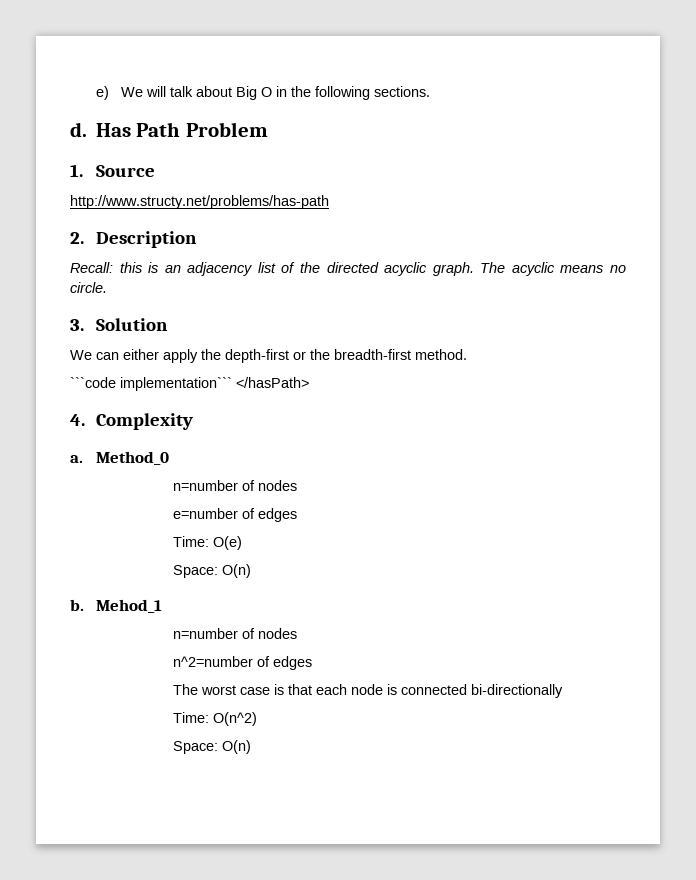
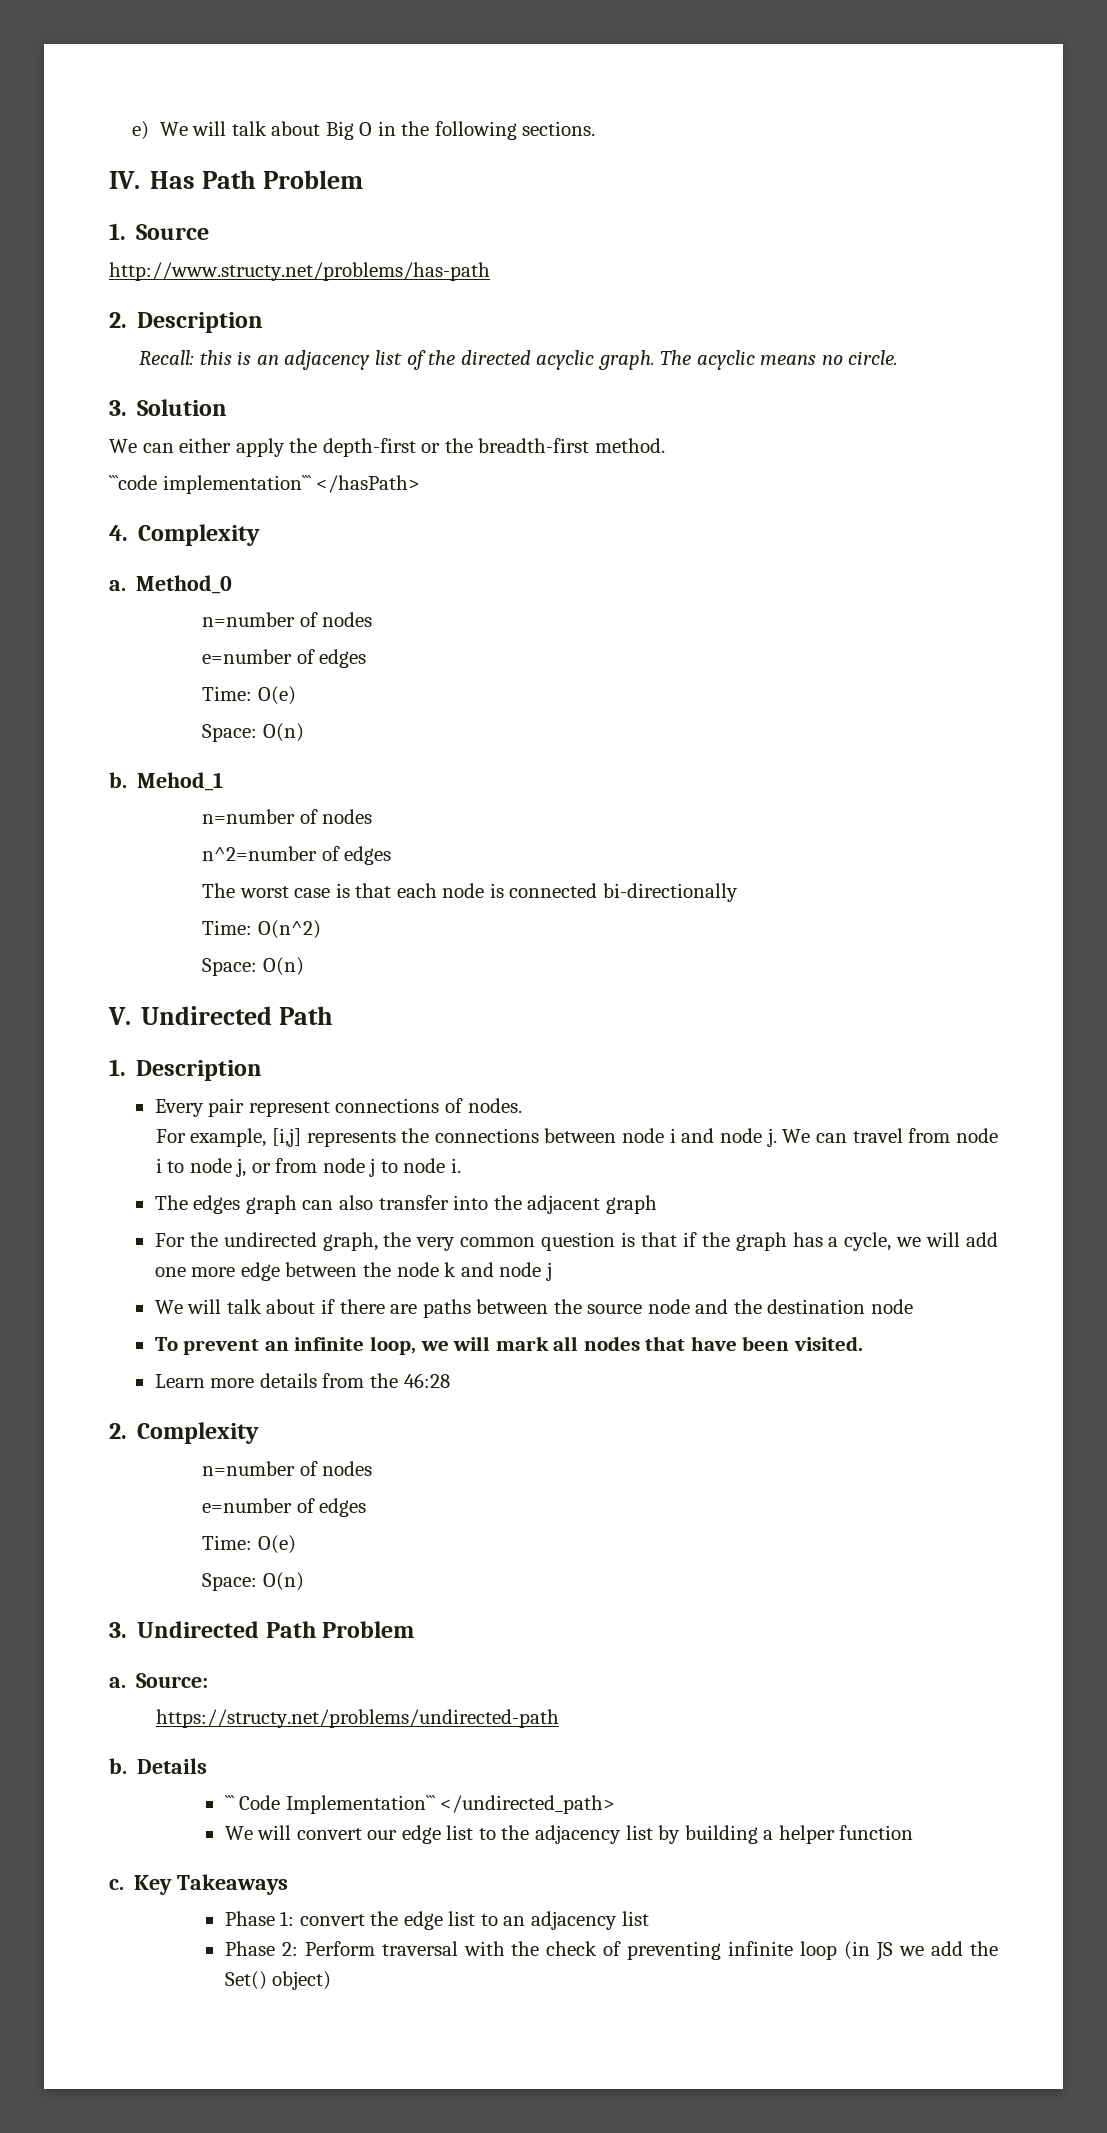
- d. Has Path Problem
+ IV. Has Path Problem
+ V. Undirected Path
+ 1. Description
+ Every pair represent connections of nodes.
+ For example, [i,j] represents the connections between node i and node j. We can travel from node i to node j, or from node j to node i.
+ The edges graph can also transfer into the adjacent graph
+ For the undirected graph, the very common question is that if the graph has a cycle, we will add one more edge between the node k and node j
+ We will talk about if there are paths between the source node and the destination node
+ To prevent an infinite loop, we will mark all nodes that have been visited.
+ Learn more details from the 46:28
+ 2. Complexity
+ n=number of nodes
+ e=number of edges
+ Time: O(e)
+ Space: O(n)
+ 3. Undirected Path Problem
+ a. Source:
+ https://structy.net/problems/undirected-path
+ b. Details
+ ``` Code Implementation``` </undirected_path>
+ We will convert our edge list to the adjacency list by building a helper function
+ c. Key Takeaways
+ Phase 1: convert the edge list to an adjacency list
+ Phase 2: Perform traversal with the check of preventing infinite loop (in JS we add the Set() object)

